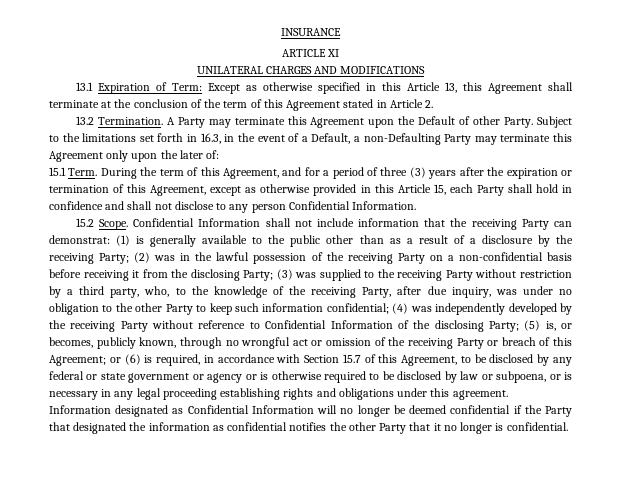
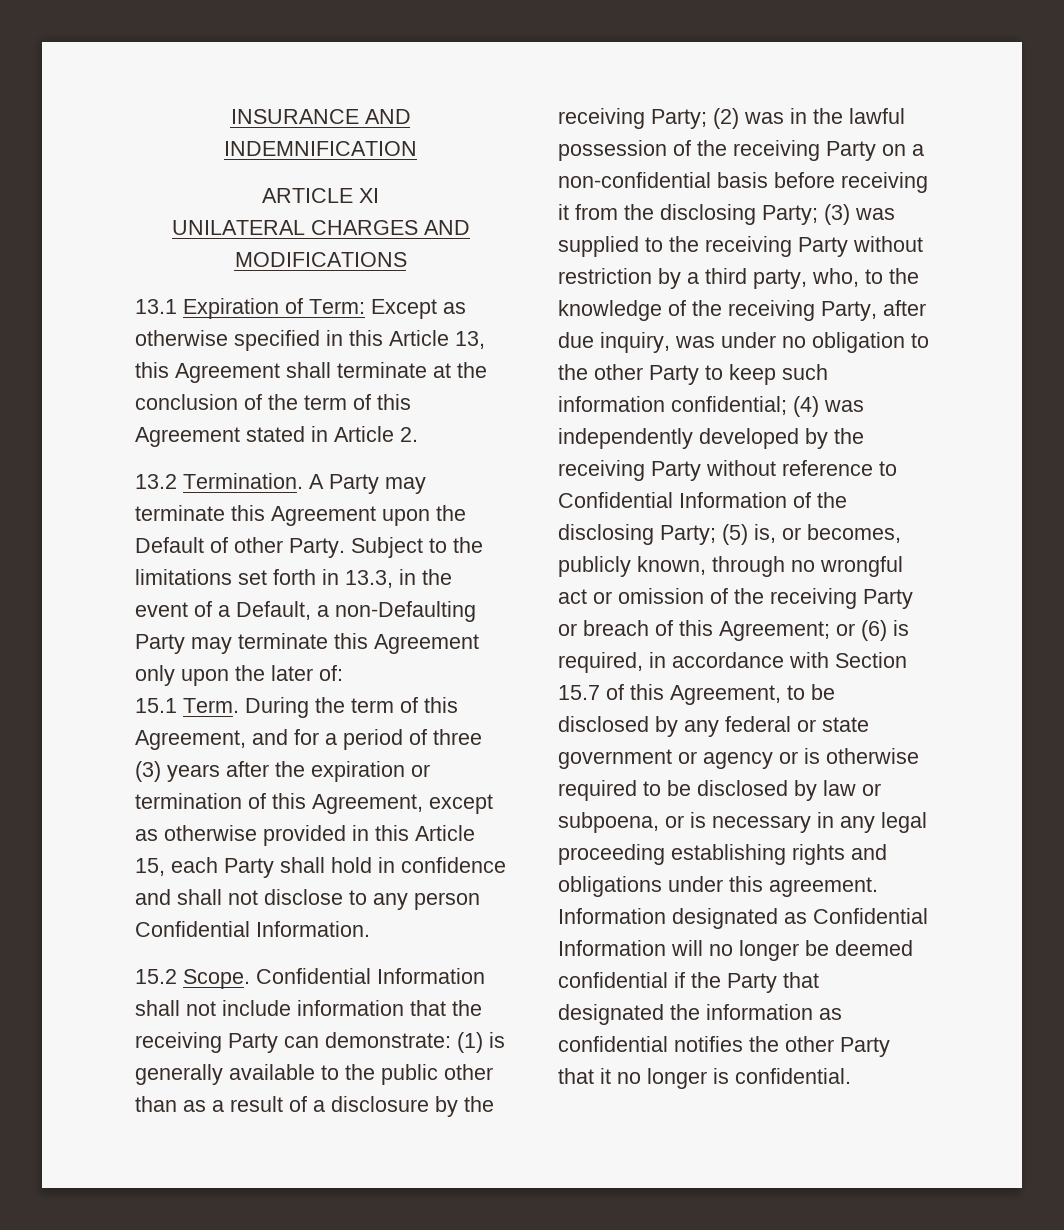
- INSURANCE
+ INSURANCE AND INDEMNIFICATION
- Subject to the limitations set forth in 16.3, in the event of a Default, a non-Defaulting Party may terminate this Agreement only upon the later of:
+ Subject to the limitations set forth in 13.3, in the event of a Default, a non-Defaulting Party may terminate this Agreement only upon the later of:
- Confidential Information shall not include information that the receiving Party can demonstrat:
+ Confidential Information shall not include information that the receiving Party can demonstrate:

